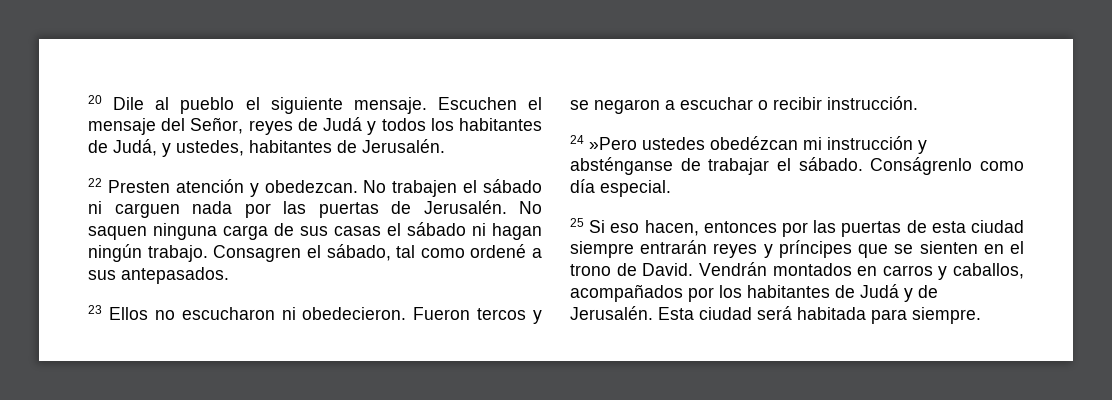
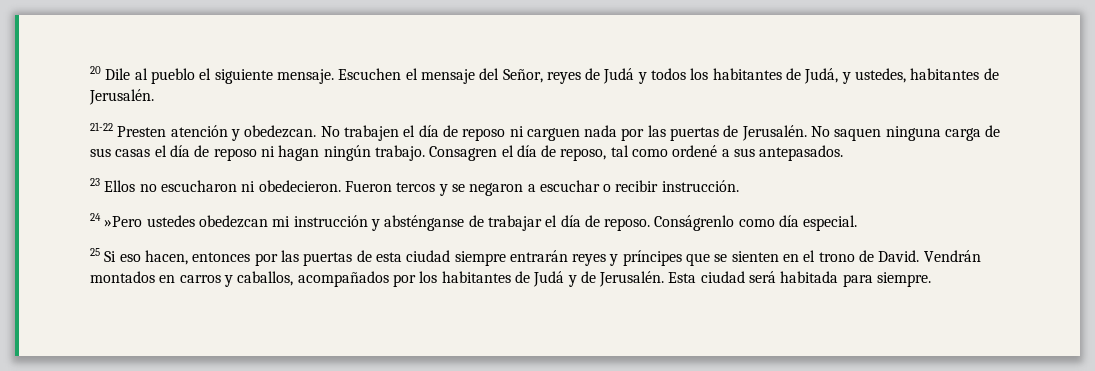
- 22 Presten atención y obedezcan.
+ 21-22 Presten atención y obedezcan.
- No trabajen el sábado ni carguen nada por las puertas de Jerusalén.
+ No trabajen el día de reposo ni carguen nada por las puertas de Jerusalén.
- No saquen ninguna carga de sus casas el sábado ni hagan ningún trabajo.
+ No saquen ninguna carga de sus casas el día de reposo ni hagan ningún trabajo.
- Consagren el sábado, tal como ordené a sus antepasados.
+ Consagren el día de reposo, tal como ordené a sus antepasados.
- 24 »Pero ustedes obedézcan mi instrucción y absténganse de trabajar el sábado.
+ 24 »Pero ustedes obedezcan mi instrucción y absténganse de trabajar el día de reposo.

